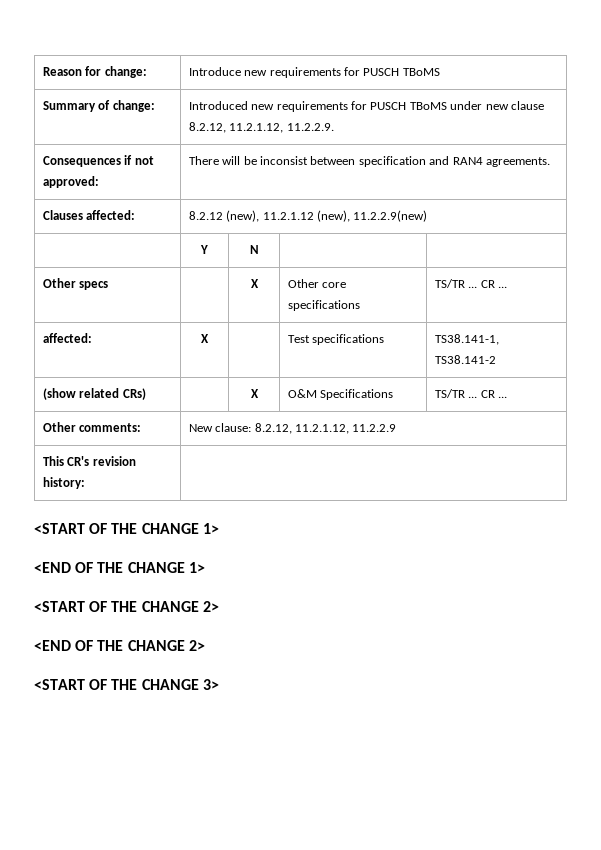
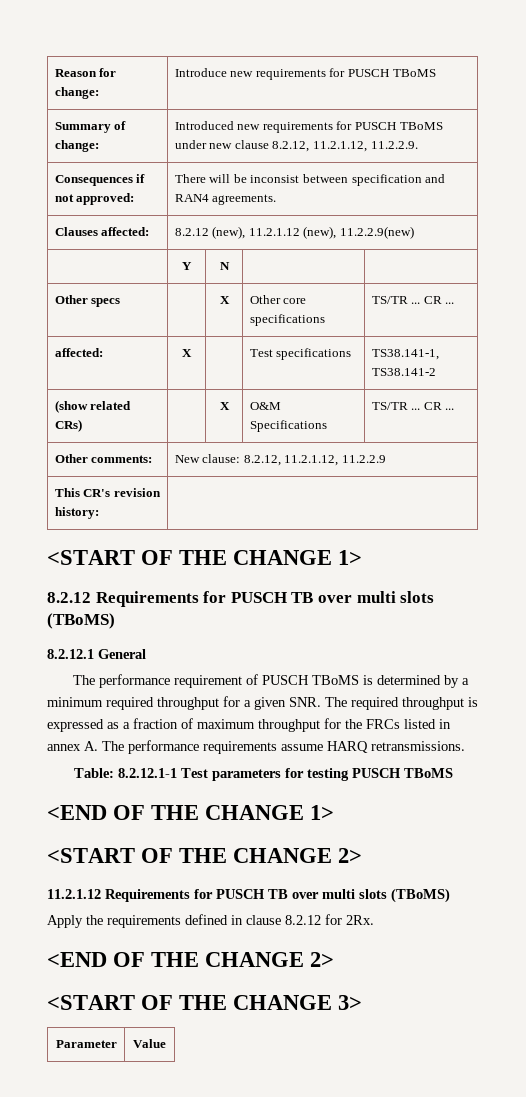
+ 8.2.12 Requirements for PUSCH TB over multi slots (TBoMS)
+ 8.2.12.1 General
+ The performance requirement of PUSCH TBoMS is determined by a minimum required throughput for a given SNR. The required throughput is expressed as a fraction of maximum throughput for the FRCs listed in annex A. The performance requirements assume HARQ retransmissions.
+ Table: 8.2.12.1-1 Test parameters for testing PUSCH TBoMS
+ 11.2.1.12 Requirements for PUSCH TB over multi slots (TBoMS)
+ Apply the requirements defined in clause 8.2.12 for 2Rx.
+ Parameter | Value

